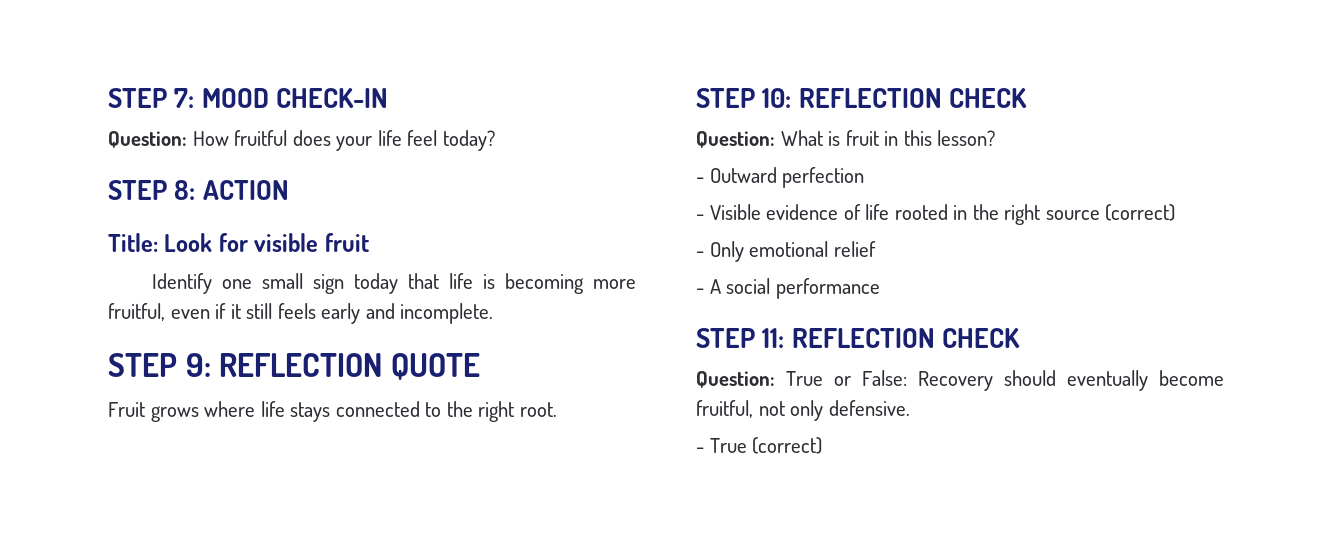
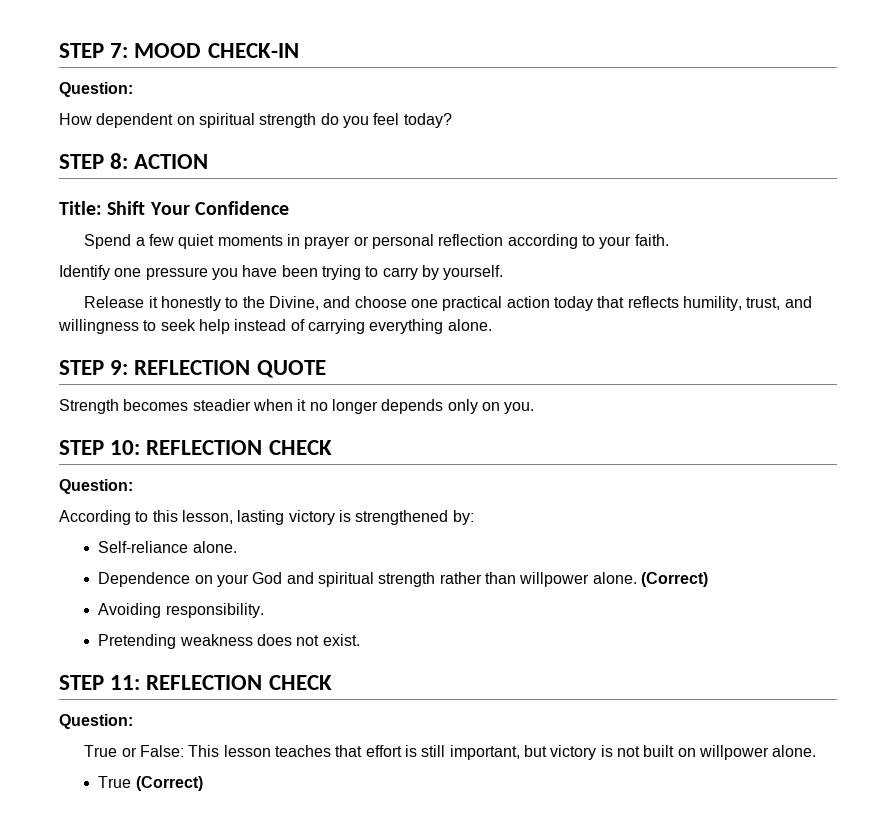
  STEP 7: MOOD CHECK-IN
- Question: How fruitful does your life feel today?
+ Question:
+ How dependent on spiritual strength do you feel today?
- Title: Look for visible fruit
- Identify one small sign today that life is becoming more fruitful, even if it still feels early and incomplete.
+ Title: Shift Your Confidence
+ Spend a few quiet moments in prayer or personal reflection according to your faith.
+ Identify one pressure you have been trying to carry by yourself.
+ Release it honestly to the Divine, and choose one practical action today that reflects humility, trust, and willingness to seek help instead of carrying everything alone.
  STEP 9: REFLECTION QUOTE
- Fruit grows where life stays connected to the right root.
+ Strength becomes steadier when it no longer depends only on you.
  STEP 10: REFLECTION CHECK
- Question: What is fruit in this lesson?
- - Outward perfection
- - Visible evidence of life rooted in the right source (correct)
- - Only emotional relief
- - A social performance
+ Question:
+ According to this lesson, lasting victory is strengthened by:
+ Self-reliance alone.
+ Dependence on your God and spiritual strength rather than willpower alone. (Correct)
+ Avoiding responsibility.
+ Pretending weakness does not exist.
  STEP 11: REFLECTION CHECK
- Question: True or False: Recovery should eventually become fruitful, not only defensive.
- - True (correct)
+ Question:
+ True or False: This lesson teaches that effort is still important, but victory is not built on willpower alone.
+ True (Correct)

